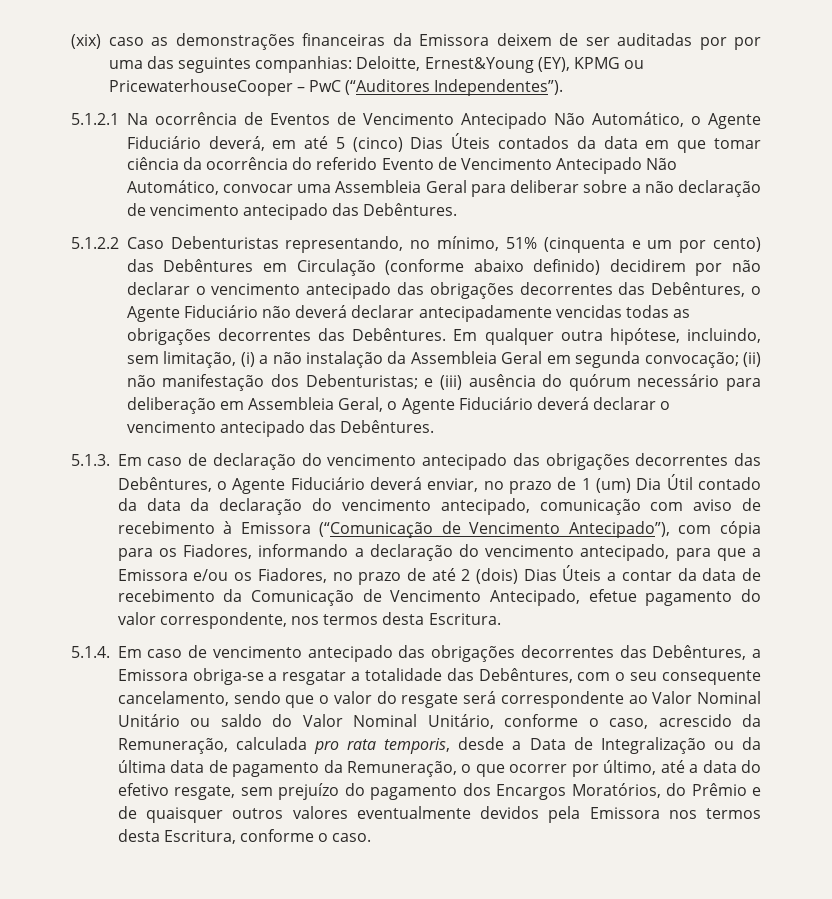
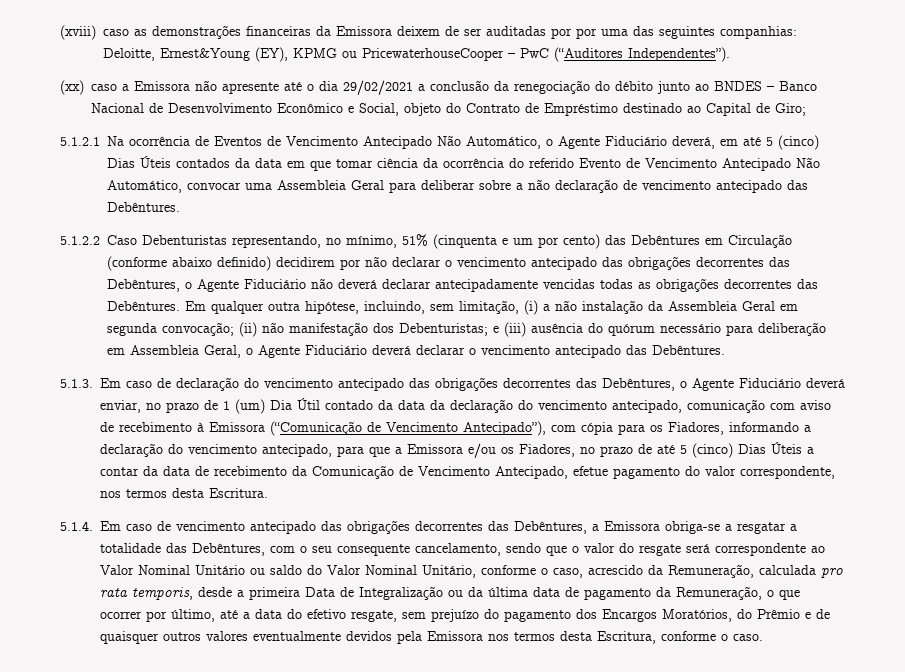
- (xix) caso as demonstrações financeiras da Emissora deixem de ser auditadas por por uma das seguintes companhias: Deloitte, Ernest&Young (EY), KPMG ou PricewaterhouseCooper – PwC (“Auditores Independentes”).
+ (xviii) caso as demonstrações financeiras da Emissora deixem de ser auditadas por por uma das seguintes companhias: Deloitte, Ernest&Young (EY), KPMG ou PricewaterhouseCooper – PwC (“Auditores Independentes”).
+ (xx) caso a Emissora não apresente até o dia 29/02/2021 a conclusão da renegociação do débito junto ao BNDES – Banco Nacional de Desenvolvimento Econômico e Social, objeto do Contrato de Empréstimo destinado ao Capital de Giro;
- 5.1.3. Em caso de declaração do vencimento antecipado das obrigações decorrentes das Debêntures, o Agente Fiduciário deverá enviar, no prazo de 1 (um) Dia Útil contado da data da declaração do vencimento antecipado, comunicação com aviso de recebimento à Emissora (“Comunicação de Vencimento Antecipado”), com cópia para os Fiadores, informando a declaração do vencimento antecipado, para que a Emissora e/ou os Fiadores, no prazo de até 2 (dois) Dias Úteis a contar da data de recebimento da Comunicação de Vencimento Antecipado, efetue pagamento do valor correspondente, nos termos desta Escritura.
+ 5.1.3. Em caso de declaração do vencimento antecipado das obrigações decorrentes das Debêntures, o Agente Fiduciário deverá enviar, no prazo de 1 (um) Dia Útil contado da data da declaração do vencimento antecipado, comunicação com aviso de recebimento à Emissora (“Comunicação de Vencimento Antecipado”), com cópia para os Fiadores, informando a declaração do vencimento antecipado, para que a Emissora e/ou os Fiadores, no prazo de até 5 (cinco) Dias Úteis a contar da data de recebimento da Comunicação de Vencimento Antecipado, efetue pagamento do valor correspondente, nos termos desta Escritura.
- 5.1.4. Em caso de vencimento antecipado das obrigações decorrentes das Debêntures, a Emissora obriga-se a resgatar a totalidade das Debêntures, com o seu consequente cancelamento, sendo que o valor do resgate será correspondente ao Valor Nominal Unitário ou saldo do Valor Nominal Unitário, conforme o caso, acrescido da Remuneração, calculada pro rata temporis, desde a Data de Integralização ou da última data de pagamento da Remuneração, o que ocorrer por último, até a data do efetivo resgate, sem prejuízo do pagamento dos Encargos Moratórios, do Prêmio e de quaisquer outros valores eventualmente devidos pela Emissora nos termos desta Escritura, conforme o caso.
+ 5.1.4. Em caso de vencimento antecipado das obrigações decorrentes das Debêntures, a Emissora obriga-se a resgatar a totalidade das Debêntures, com o seu consequente cancelamento, sendo que o valor do resgate será correspondente ao Valor Nominal Unitário ou saldo do Valor Nominal Unitário, conforme o caso, acrescido da Remuneração, calculada pro rata temporis, desde a primeira Data de Integralização ou da última data de pagamento da Remuneração, o que ocorrer por último, até a data do efetivo resgate, sem prejuízo do pagamento dos Encargos Moratórios, do Prêmio e de quaisquer outros valores eventualmente devidos pela Emissora nos termos desta Escritura, conforme o caso.

